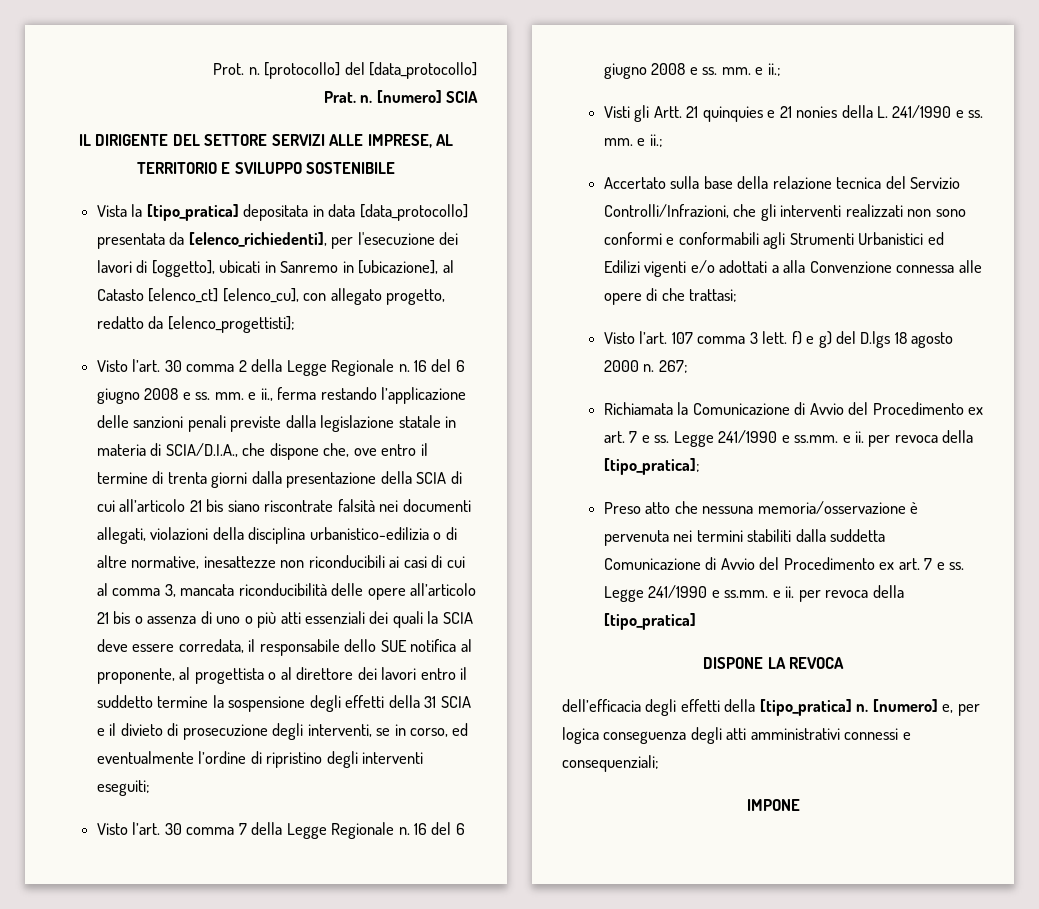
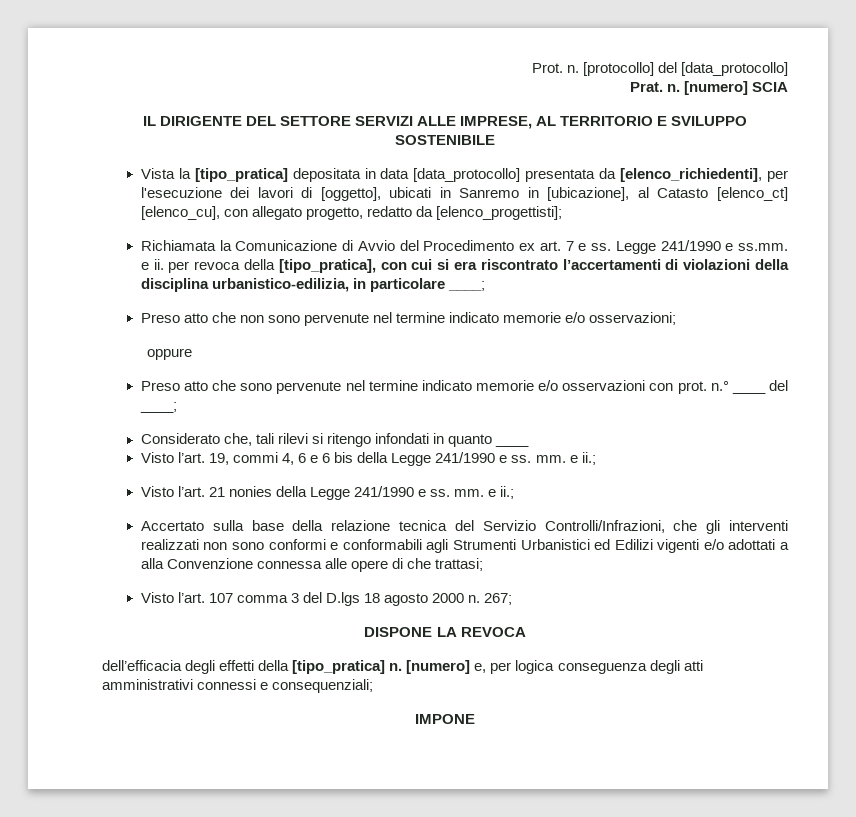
- Visto l’art. 30 comma 2 della Legge Regionale n. 16 del 6 giugno 2008 e ss. mm. e ii., ferma restando l’applicazione delle sanzioni penali previste dalla legislazione statale in materia di SCIA/D.I.A., che dispone che, ove entro il termine di trenta giorni dalla presentazione della SCIA di cui all’articolo 21 bis siano riscontrate falsità nei documenti allegati, violazioni della disciplina urbanistico-edilizia o di altre normative, inesattezze non riconducibili ai casi di cui al comma 3, mancata riconducibilità delle opere all’articolo 21 bis o assenza di uno o più atti essenziali dei quali la SCIA deve essere corredata, il responsabile dello SUE notifica al proponente, al progettista o al direttore dei lavori entro il suddetto termine la sospensione degli effetti della 31 SCIA e il divieto di prosecuzione degli interventi, se in corso, ed eventualmente l’ordine di ripristino degli interventi eseguiti;
- Visto l’art. 30 comma 7 della Legge Regionale n. 16 del 6 giugno 2008 e ss. mm. e ii.;
- Visti gli Artt. 21 quinquies e 21 nonies della L. 241/1990 e ss. mm. e ii.;
+ Richiamata la Comunicazione di Avvio del Procedimento ex art. 7 e ss. Legge 241/1990 e ss.mm. e ii. per revoca della [tipo_pratica], con cui si era riscontrato l’accertamenti di violazioni della disciplina urbanistico-edilizia, in particolare ____;
+ Preso atto che non sono pervenute nel termine indicato memorie e/o osservazioni;
+ oppure
+ Preso atto che sono pervenute nel termine indicato memorie e/o osservazioni con prot. n.° ____ del ____;
+ Considerato che, tali rilevi si ritengo infondati in quanto ____
+ Visto l’art. 19, commi 4, 6 e 6 bis della Legge 241/1990 e ss. mm. e ii.;
+ Visto l’art. 21 nonies della Legge 241/1990 e ss. mm. e ii.;
- 107 comma 3 lett. f) e g) del D.lgs 18 agosto 2000 n.
+ 107 comma 3 del D.lgs 18 agosto 2000 n.
- Richiamata la Comunicazione di Avvio del Procedimento ex art. 7 e ss. Legge 241/1990 e ss.mm. e ii. per revoca della [tipo_pratica];
- Preso atto che nessuna memoria/osservazione è pervenuta nei termini stabiliti dalla suddetta Comunicazione di Avvio del Procedimento ex art. 7 e ss. Legge 241/1990 e ss.mm. e ii. per revoca della [tipo_pratica]

